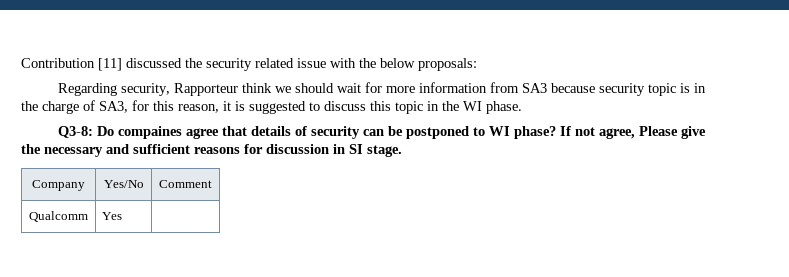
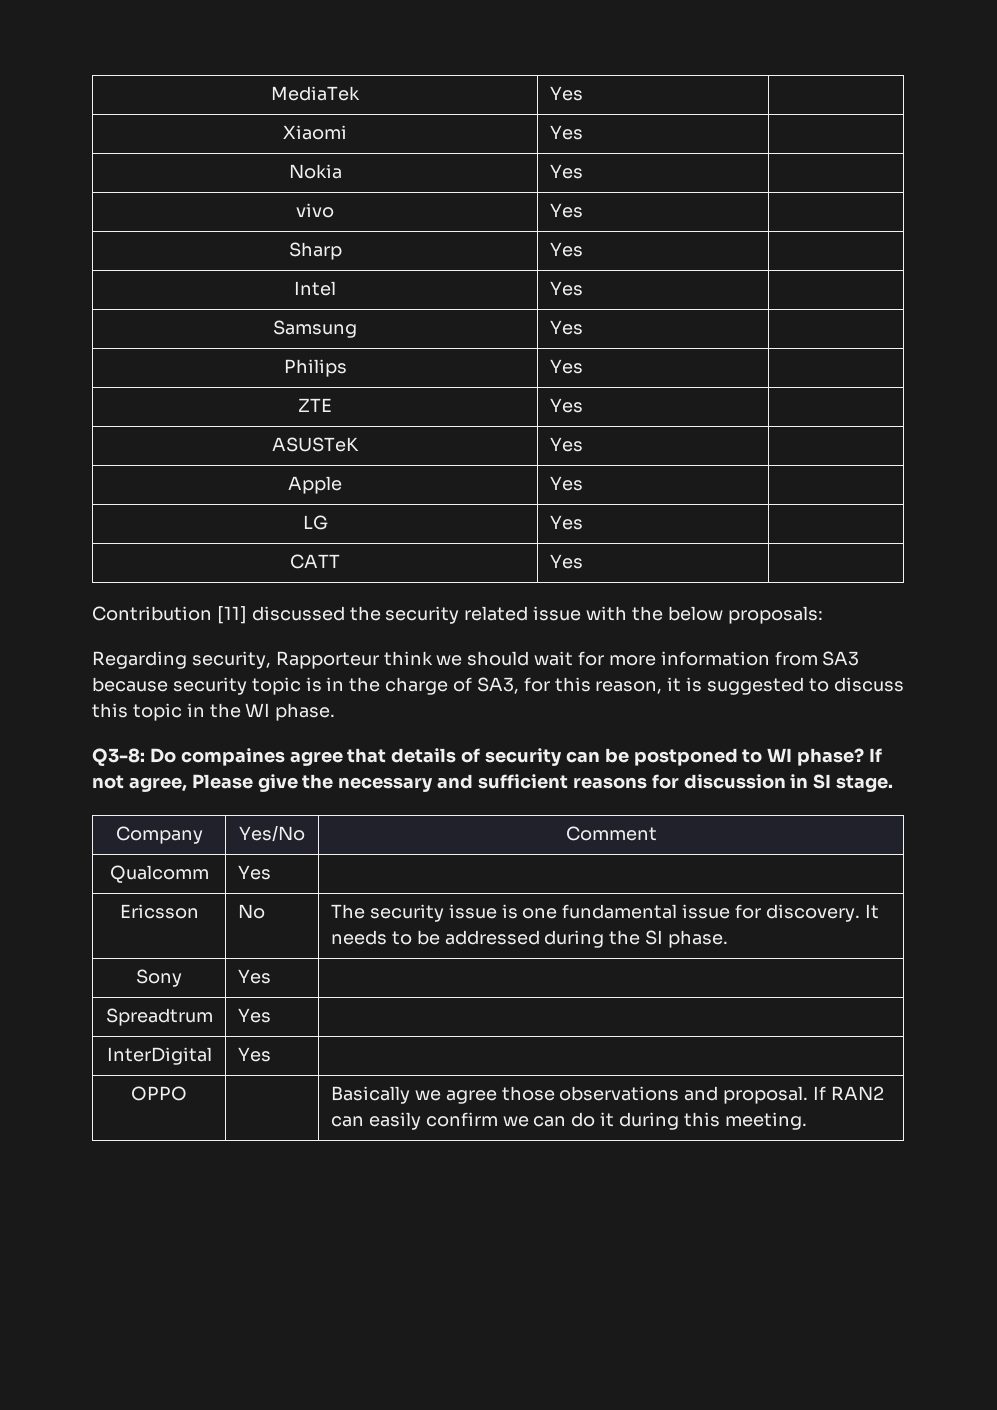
+ MediaTek | Yes |
+ Xiaomi | Yes |
+ Nokia | Yes |
+ vivo | Yes |
+ Sharp | Yes |
+ Intel | Yes |
+ Samsung | Yes |
+ Philips | Yes |
+ ZTE | Yes |
+ ASUSTeK | Yes |
+ Apple | Yes |
+ LG | Yes |
+ CATT | Yes |
+ Ericsson | No | The security issue is one fundamental issue for discovery. It needs to be addressed during the SI phase.
+ Sony | Yes |
+ Spreadtrum | Yes |
+ InterDigital | Yes |
+ OPPO | | Basically we agree those observations and proposal. If RAN2 can easily confirm we can do it during this meeting.

